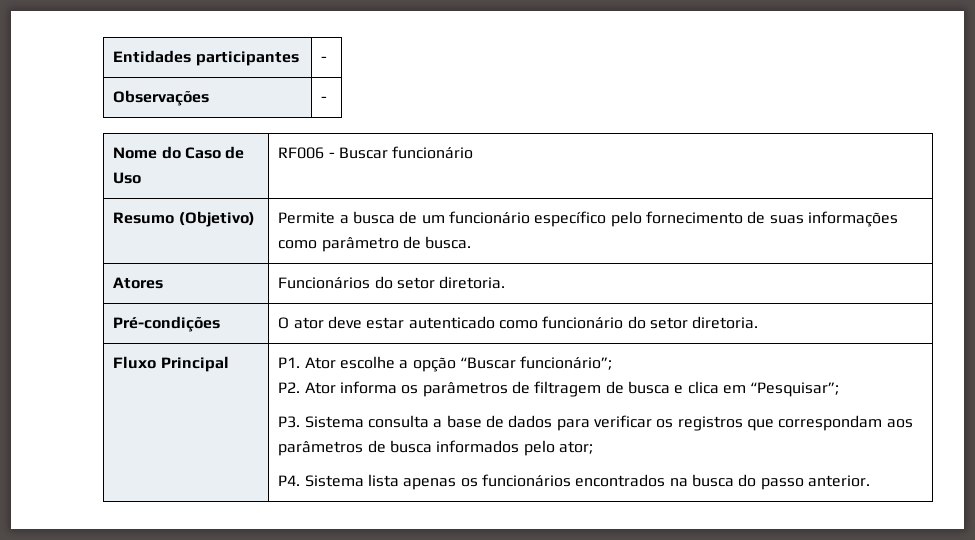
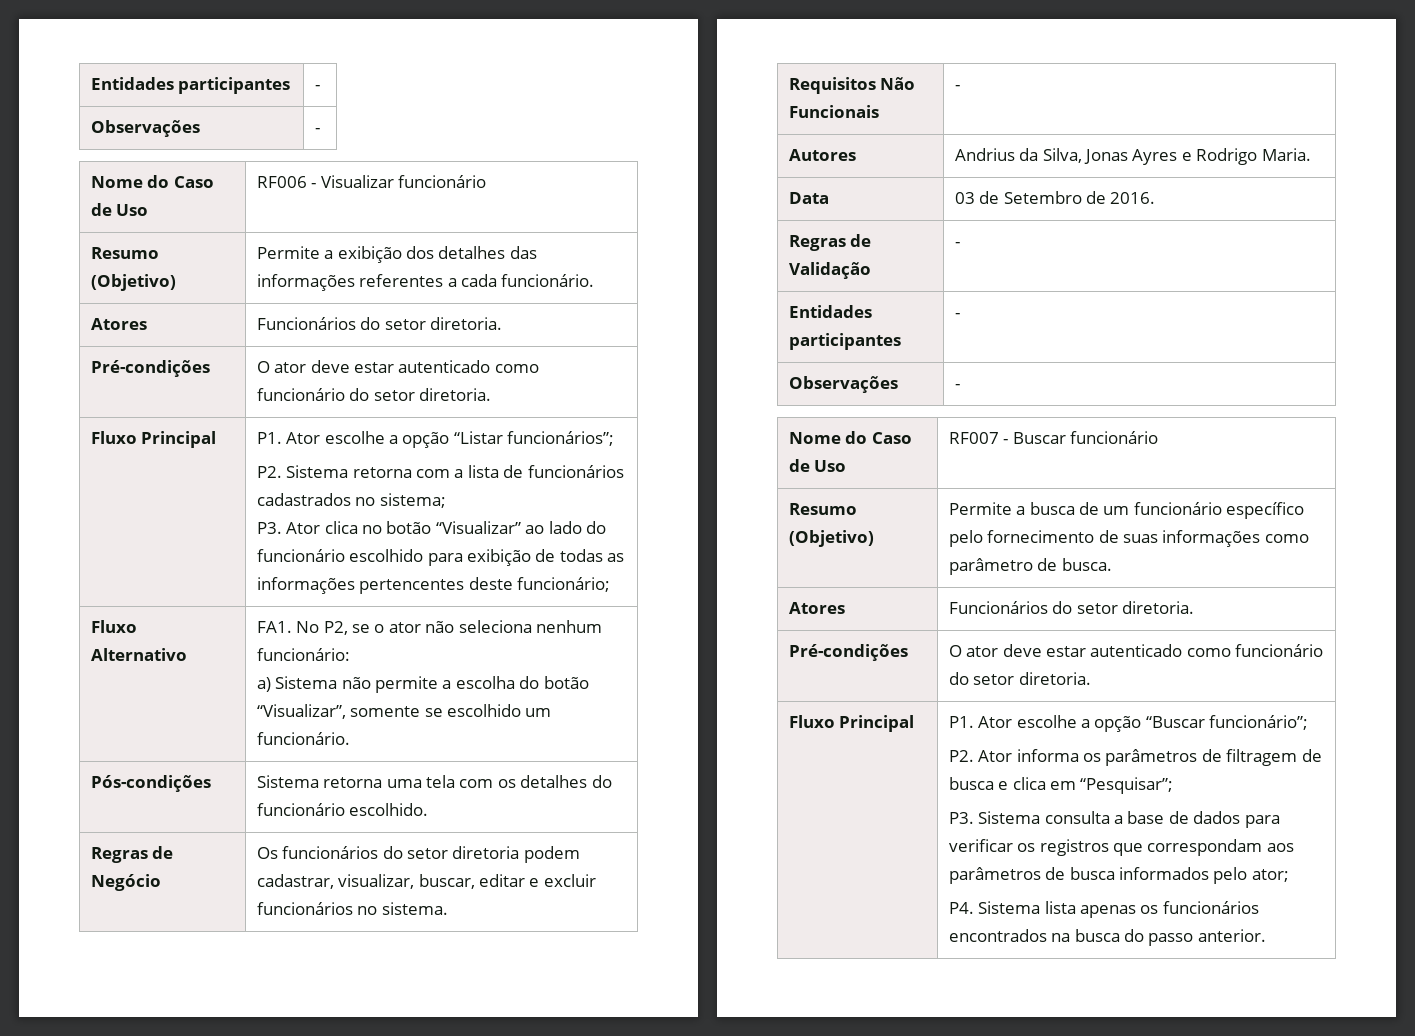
- Nome do Caso de Uso | RF006 - Buscar funcionário
+ Nome do Caso de Uso | RF006 - Visualizar funcionário
+ Resumo (Objetivo) | Permite a exibição dos detalhes das informações referentes a cada funcionário.
+ Atores | Funcionários do setor diretoria.
+ Pré-condições | O ator deve estar autenticado como funcionário do setor diretoria.
+ Fluxo Principal | P1. Ator escolhe a opção “Listar funcionários”;
+ P2. Sistema retorna com a lista de funcionários cadastrados no sistema;
+ P3. Ator clica no botão “Visualizar” ao lado do funcionário escolhido para exibição de todas as informações pertencentes deste funcionário;
+ Fluxo Alternativo | FA1. No P2, se o ator não seleciona nenhum funcionário:
+ a) Sistema não permite a escolha do botão “Visualizar”, somente se escolhido um funcionário.
+ Pós-condições | Sistema retorna uma tela com os detalhes do funcionário escolhido.
+ Regras de Negócio | Os funcionários do setor diretoria podem cadastrar, visualizar, buscar, editar e excluir funcionários no sistema.
+ Requisitos Não Funcionais | -
+ Autores | Andrius da Silva, Jonas Ayres e Rodrigo Maria.
+ Data | 03 de Setembro de 2016.
+ Regras de Validação | -
+ Entidades participantes | -
+ Observações | -
+ Nome do Caso de Uso | RF007 - Buscar funcionário

